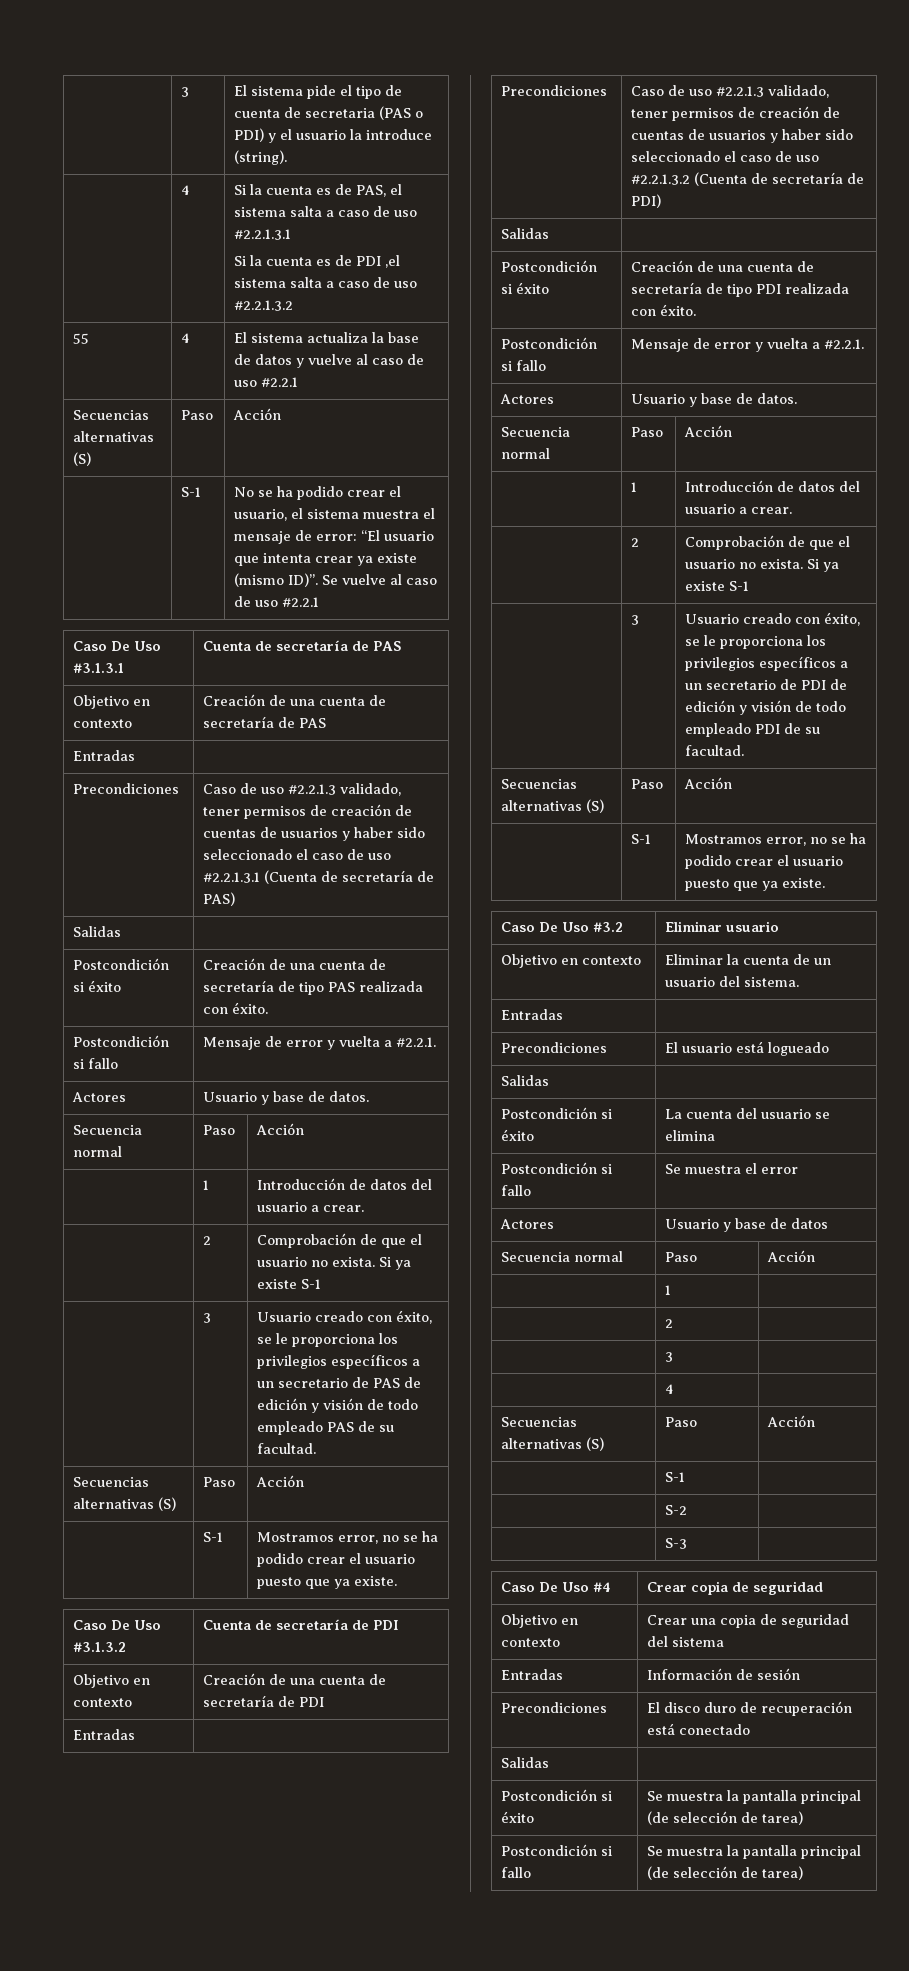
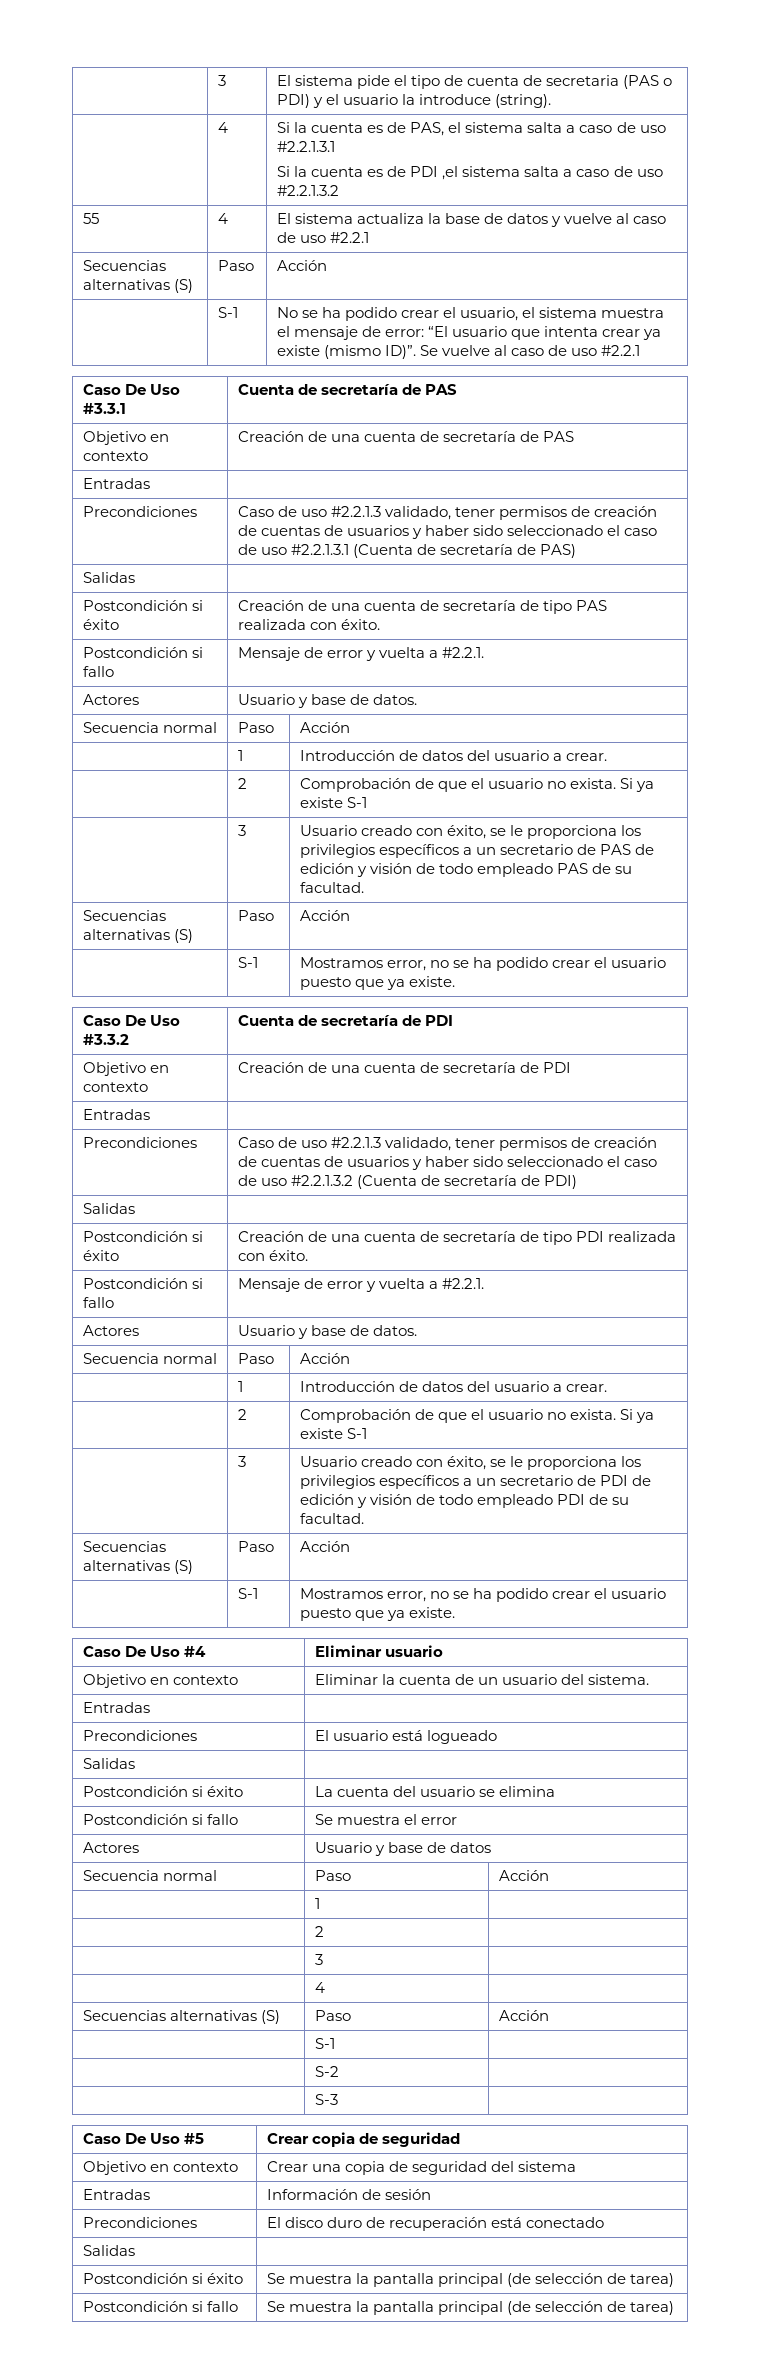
- Caso De Uso #3.1.3.1 | Cuenta de secretaría de PAS
+ Caso De Uso #3.3.1 | Cuenta de secretaría de PAS
- Caso De Uso #3.1.3.2 | Cuenta de secretaría de PDI
+ Caso De Uso #3.3.2 | Cuenta de secretaría de PDI
- Caso De Uso #3.2 | Eliminar usuario
+ Caso De Uso #4 | Eliminar usuario
- Caso De Uso #4 | Crear copia de seguridad
+ Caso De Uso #5 | Crear copia de seguridad

